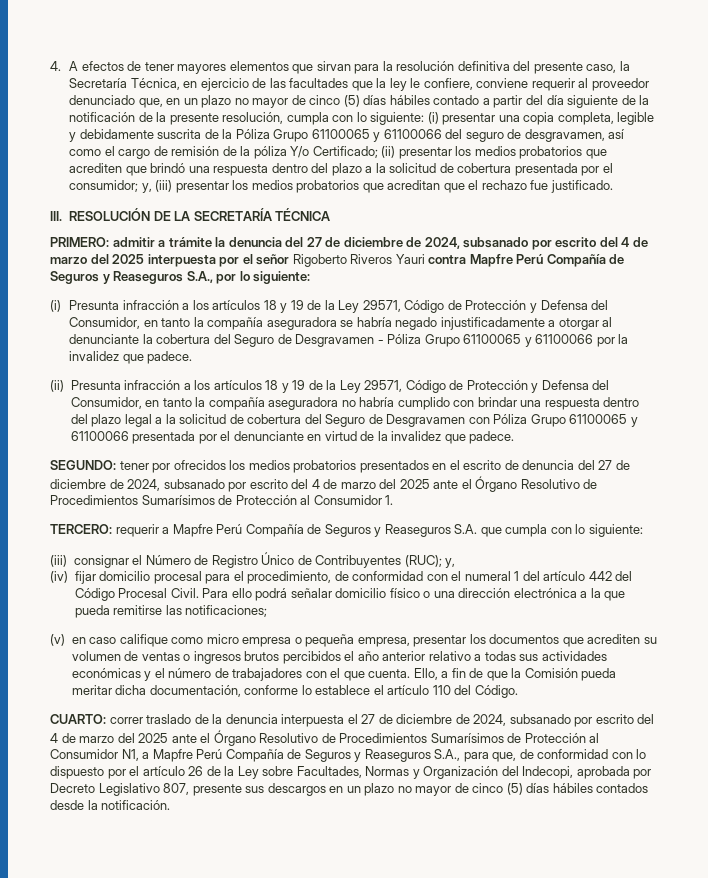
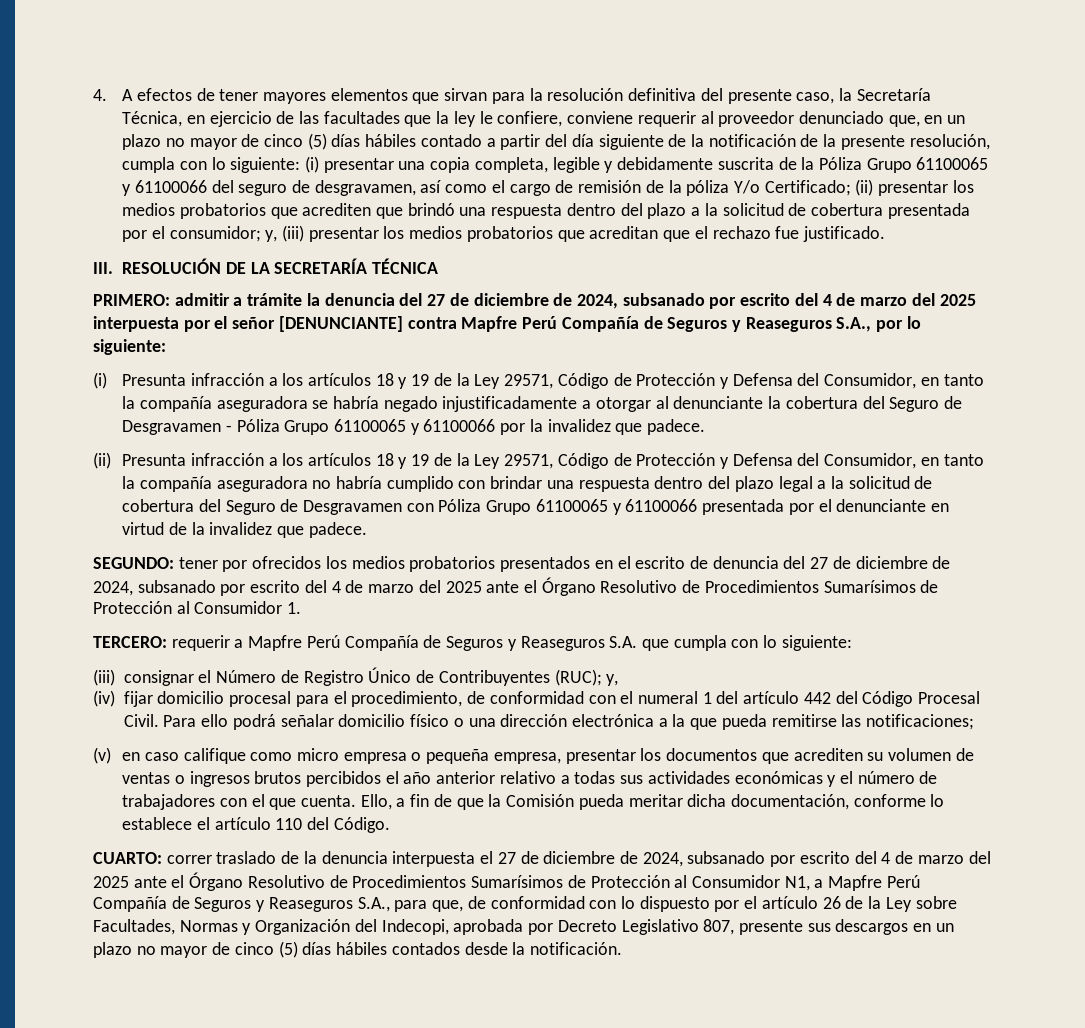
- PRIMERO: admitir a trámite la denuncia del 27 de diciembre de 2024, subsanado por escrito del 4 de marzo del 2025 interpuesta por el señor Rigoberto Riveros Yauri contra Mapfre Perú Compañía de Seguros y Reaseguros S.A., por lo siguiente:
+ PRIMERO: admitir a trámite la denuncia del 27 de diciembre de 2024, subsanado por escrito del 4 de marzo del 2025 interpuesta por el señor [DENUNCIANTE] contra Mapfre Perú Compañía de Seguros y Reaseguros S.A., por lo siguiente:

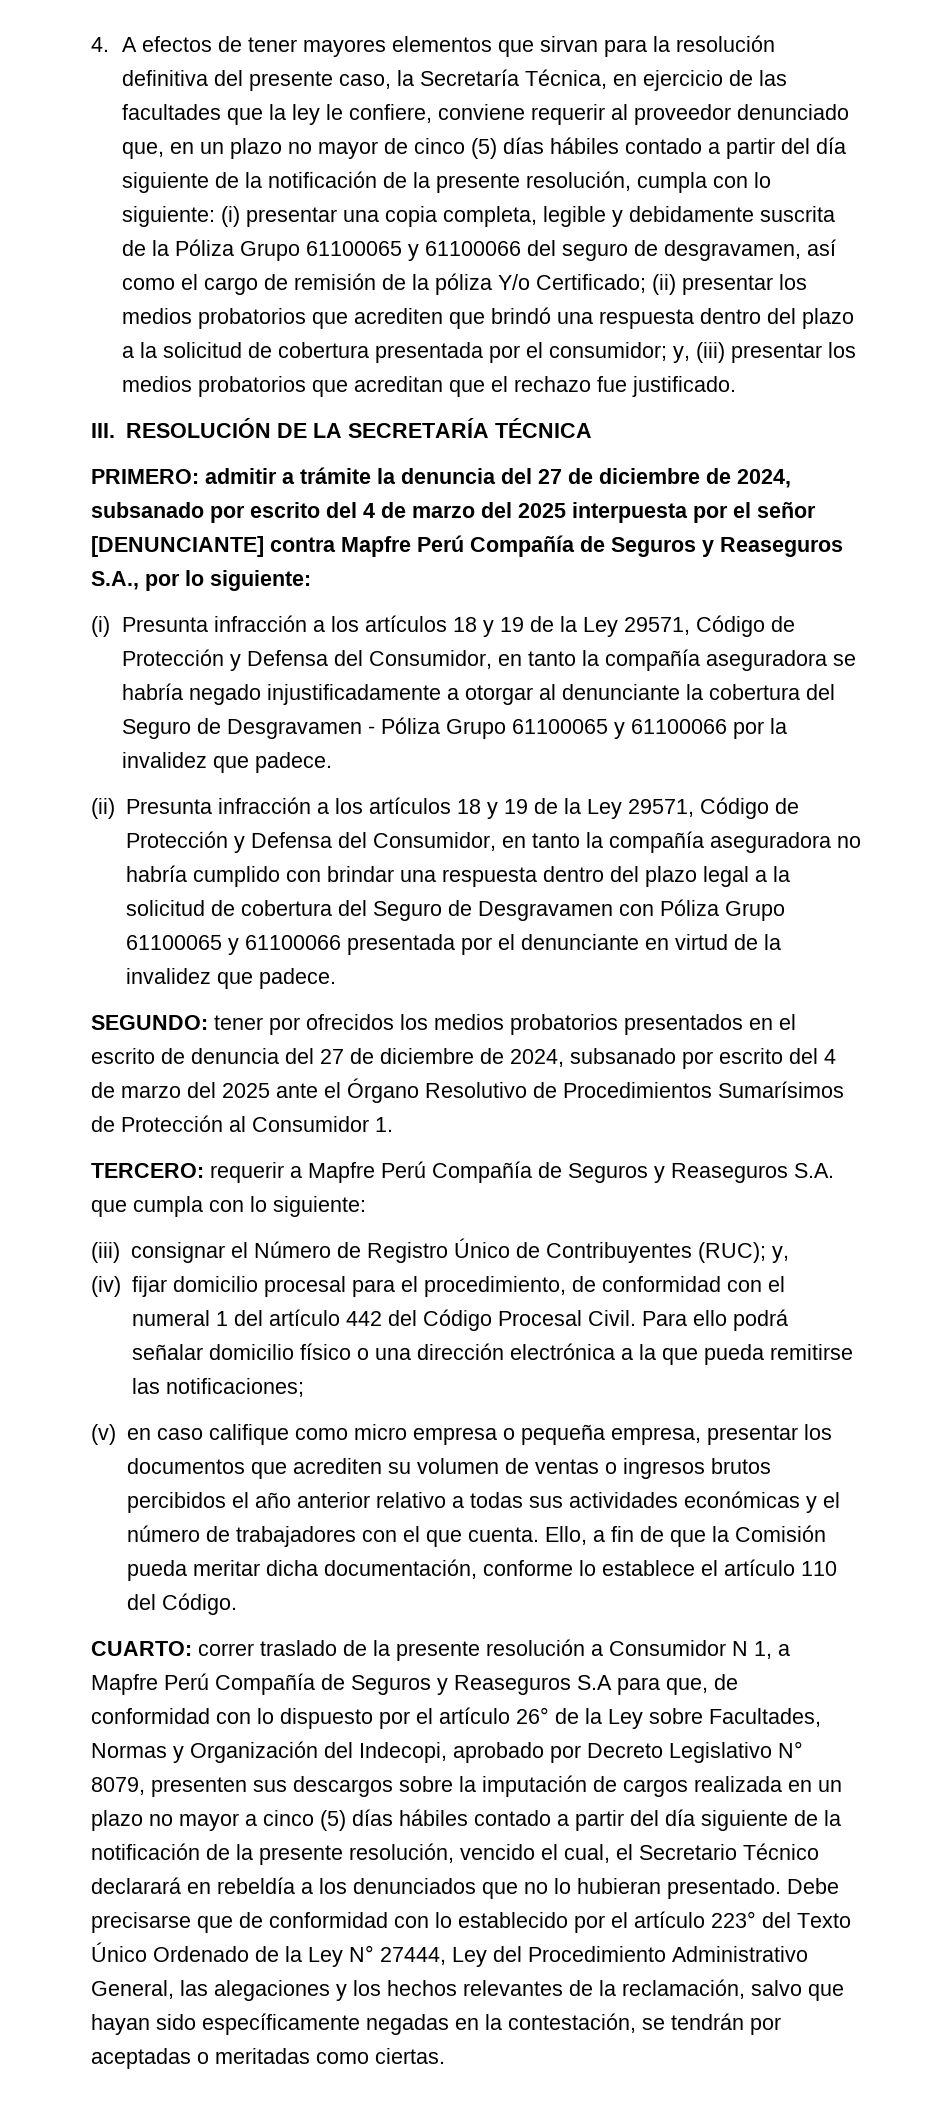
- CUARTO: correr traslado de la denuncia interpuesta el 27 de diciembre de 2024, subsanado por escrito del 4 de marzo del 2025 ante el Órgano Resolutivo de Procedimientos Sumarísimos de Protección al Consumidor N1, a Mapfre Perú Compañía de Seguros y Reaseguros S.A., para que, de conformidad con lo dispuesto por el artículo 26 de la Ley sobre Facultades, Normas y Organización del Indecopi, aprobada por Decreto Legislativo 807, presente sus descargos en un plazo no mayor de cinco (5) días hábiles contados desde la notificación.
+ CUARTO: correr traslado de la presente resolución a Consumidor N 1, a Mapfre Perú Compañía de Seguros y Reaseguros S.A para que, de conformidad con lo dispuesto por el artículo 26° de la Ley sobre Facultades, Normas y Organización del Indecopi, aprobado por Decreto Legislativo N° 8079, presenten sus descargos sobre la imputación de cargos realizada en un plazo no mayor a cinco (5) días hábiles contado a partir del día siguiente de la notificación de la presente resolución, vencido el cual, el Secretario Técnico declarará en rebeldía a los denunciados que no lo hubieran presentado. Debe precisarse que de conformidad con lo establecido por el artículo 223° del Texto Único Ordenado de la Ley N° 27444, Ley del Procedimiento Administrativo General, las alegaciones y los hechos relevantes de la reclamación, salvo que hayan sido específicamente negadas en la contestación, se tendrán por aceptadas o meritadas como ciertas.

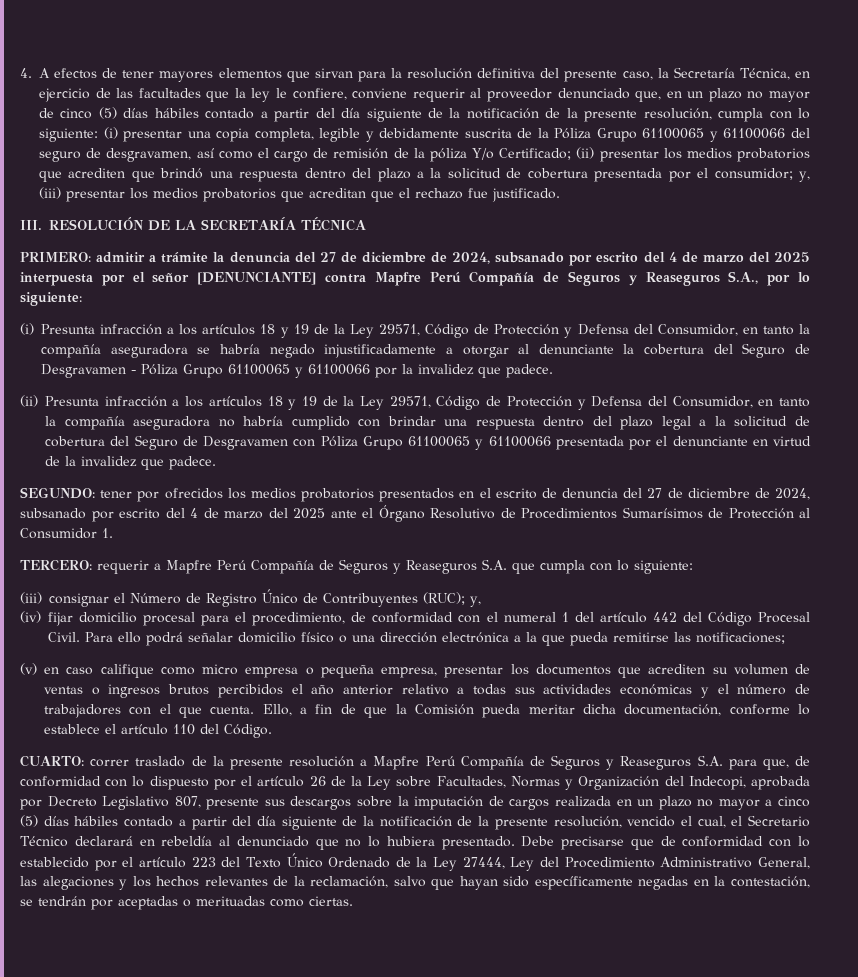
- correr traslado de la presente resolución a Consumidor N 1, a Mapfre Perú Compañía de Seguros y Reaseguros S.A para que, de conformidad con lo dispuesto por el artículo 26° de la Ley sobre Facultades, Normas y Organización del Indecopi, aprobado por Decreto Legislativo N° 8079, presenten sus descargos sobre la imputación de cargos realizada en un plazo no mayor a cinco (5) días hábiles contado a partir del día siguiente de la notificación de la presente resolución, vencido el cual, el Secretario Técnico declarará en rebeldía a los denunciados que no lo hubieran presentado.
+ correr traslado de la presente resolución a Mapfre Perú Compañía de Seguros y Reaseguros S.A. para que, de conformidad con lo dispuesto por el artículo 26 de la Ley sobre Facultades, Normas y Organización del Indecopi, aprobada por Decreto Legislativo 807, presente sus descargos sobre la imputación de cargos realizada en un plazo no mayor a cinco (5) días hábiles contado a partir del día siguiente de la notificación de la presente resolución, vencido el cual, el Secretario Técnico declarará en rebeldía al denunciado que no lo hubiera presentado.
- Debe precisarse que de conformidad con lo establecido por el artículo 223° del Texto Único Ordenado de la Ley N° 27444, Ley del Procedimiento Administrativo General, las alegaciones y los hechos relevantes de la reclamación, salvo que hayan sido específicamente negadas en la contestación, se tendrán por aceptadas o meritadas como ciertas.
+ Debe precisarse que de conformidad con lo establecido por el artículo 223 del Texto Único Ordenado de la Ley 27444, Ley del Procedimiento Administrativo General, las alegaciones y los hechos relevantes de la reclamación, salvo que hayan sido específicamente negadas en la contestación, se tendrán por aceptadas o merituadas como ciertas.

